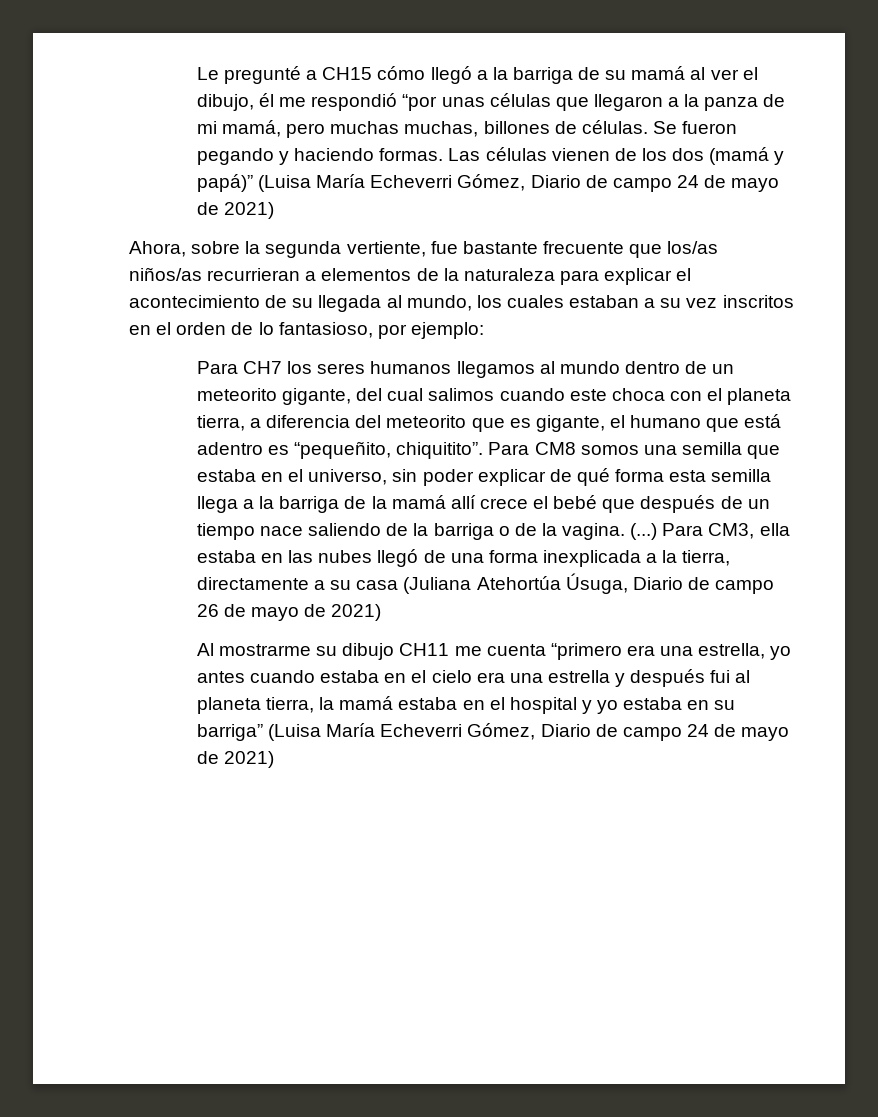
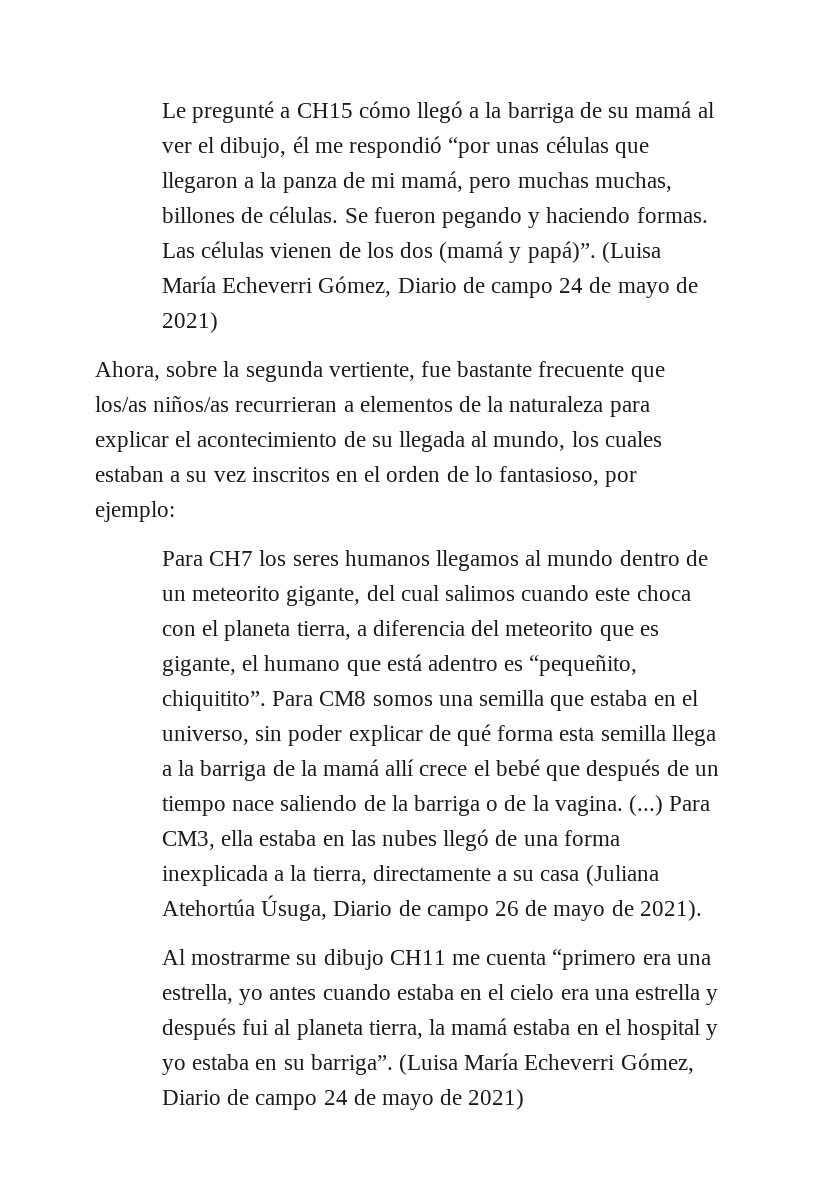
- Las células vienen de los dos (mamá y papá)” (Luisa María Echeverri Gómez, Diario de campo 24 de mayo de 2021)
+ Las células vienen de los dos (mamá y papá)”. (Luisa María Echeverri Gómez, Diario de campo 24 de mayo de 2021)
- Para CM3, ella estaba en las nubes llegó de una forma inexplicada a la tierra, directamente a su casa (Juliana Atehortúa Úsuga, Diario de campo 26 de mayo de 2021)
+ Para CM3, ella estaba en las nubes llegó de una forma inexplicada a la tierra, directamente a su casa (Juliana Atehortúa Úsuga, Diario de campo 26 de mayo de 2021).
- Al mostrarme su dibujo CH11 me cuenta “primero era una estrella, yo antes cuando estaba en el cielo era una estrella y después fui al planeta tierra, la mamá estaba en el hospital y yo estaba en su barriga” (Luisa María Echeverri Gómez, Diario de campo 24 de mayo de 2021)
+ Al mostrarme su dibujo CH11 me cuenta “primero era una estrella, yo antes cuando estaba en el cielo era una estrella y después fui al planeta tierra, la mamá estaba en el hospital y yo estaba en su barriga”. (Luisa María Echeverri Gómez, Diario de campo 24 de mayo de 2021)

